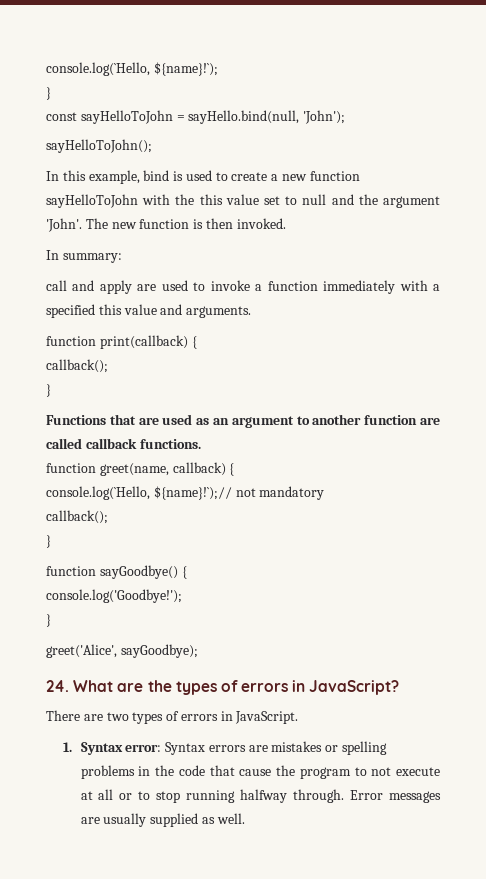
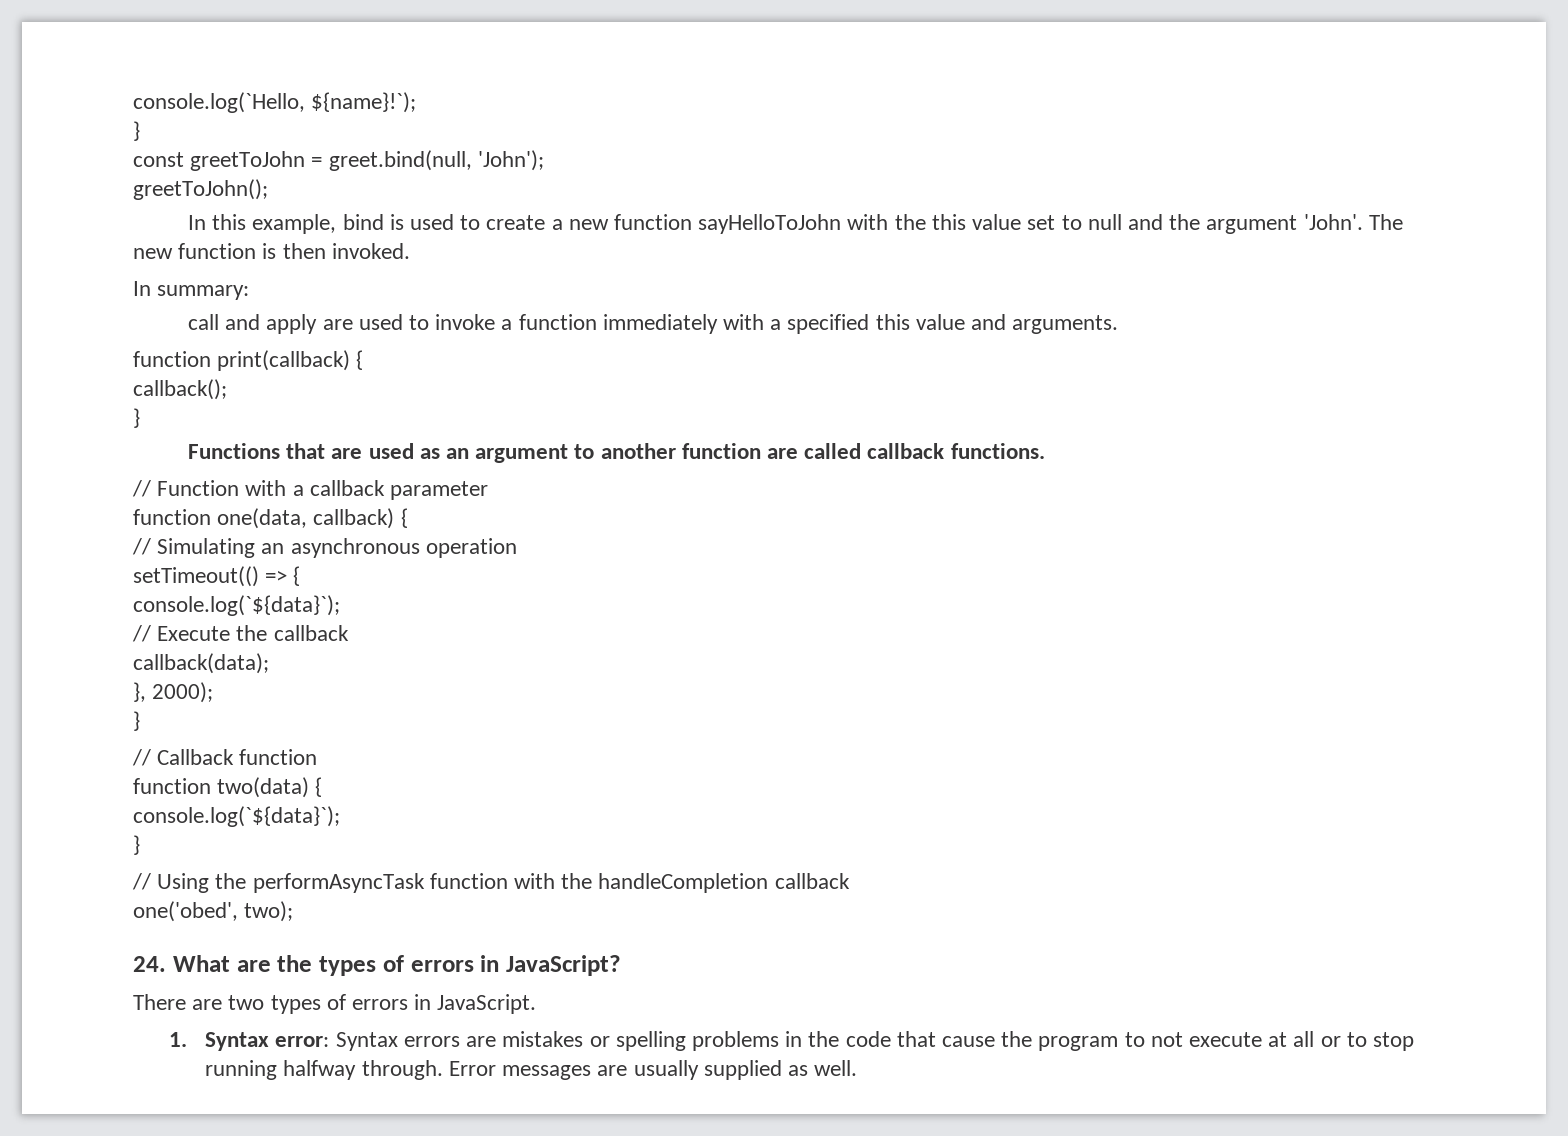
- const sayHelloToJohn = sayHello.bind(null, 'John');
+ const greetToJohn = greet.bind(null, 'John');
- sayHelloToJohn();
+ greetToJohn();
- function greet(name, callback) {
+ // Function with a callback parameter
+ function one(data, callback) {
- console.log(`Hello, ${name}!`);// not mandatory
- callback();
+ // Simulating an asynchronous operation
+ setTimeout(() => {
+ console.log(`${data}`);
+ // Execute the callback
+ callback(data);
+ }, 2000);
  }
- function sayGoodbye() {
- console.log('Goodbye!');
+ // Callback function
+ function two(data) {
+ console.log(`${data}`);
  }
- greet('Alice', sayGoodbye);
+ // Using the performAsyncTask function with the handleCompletion callback
+ one('obed', two);

